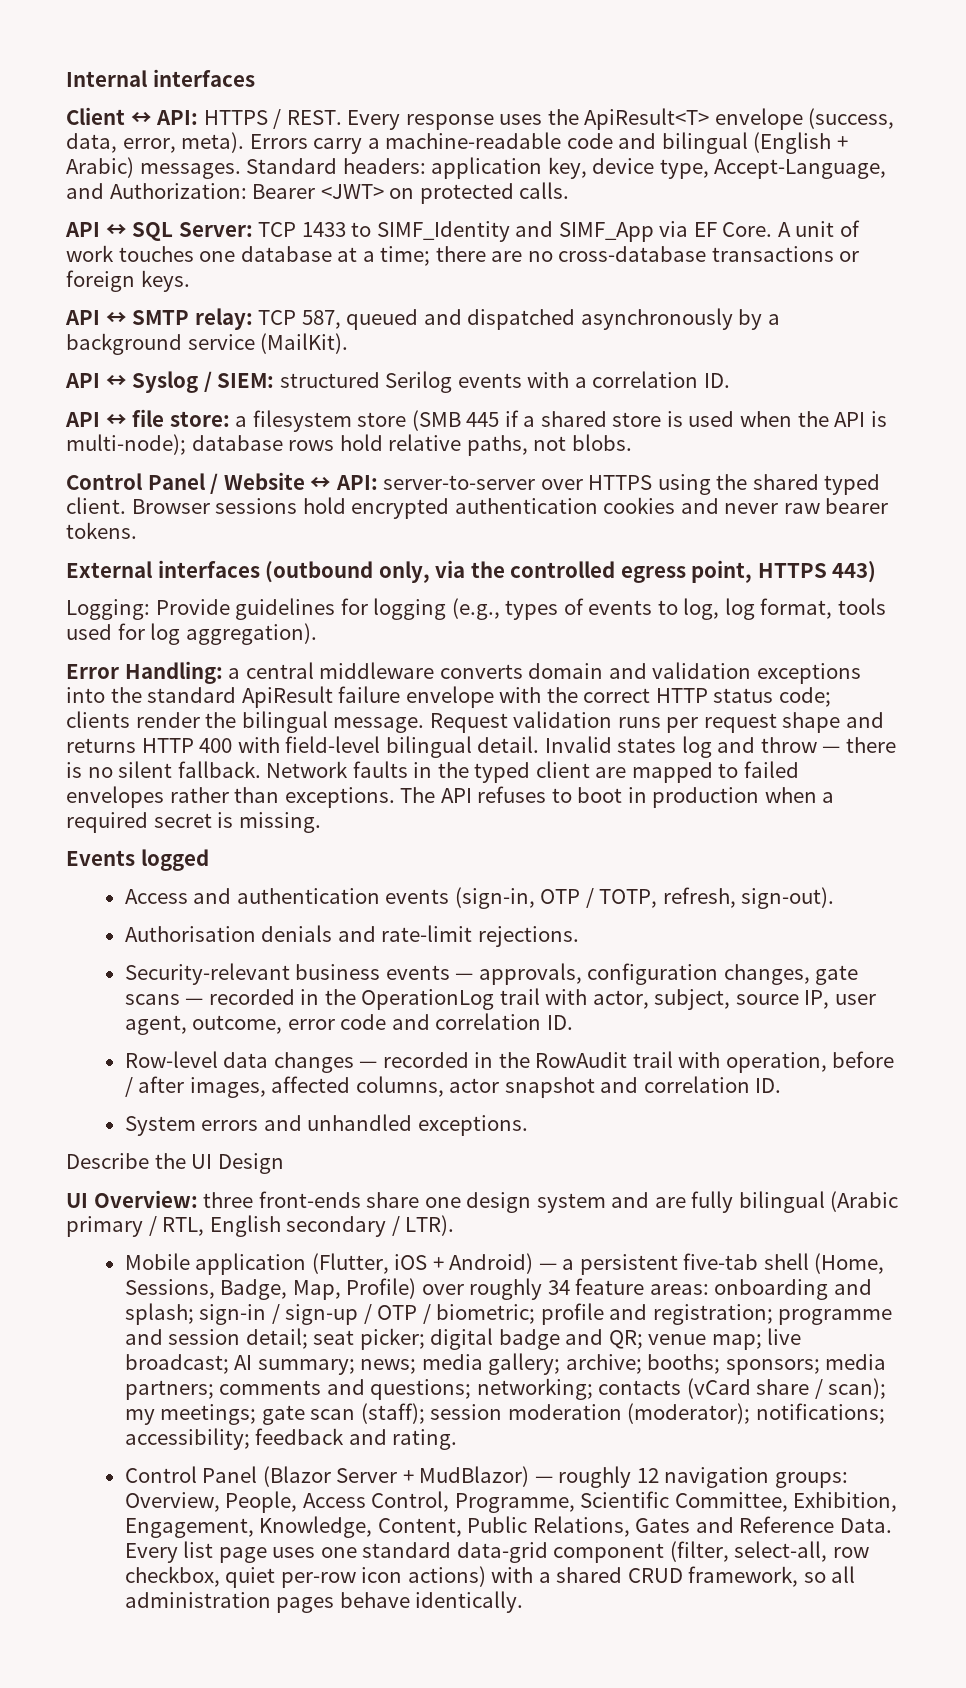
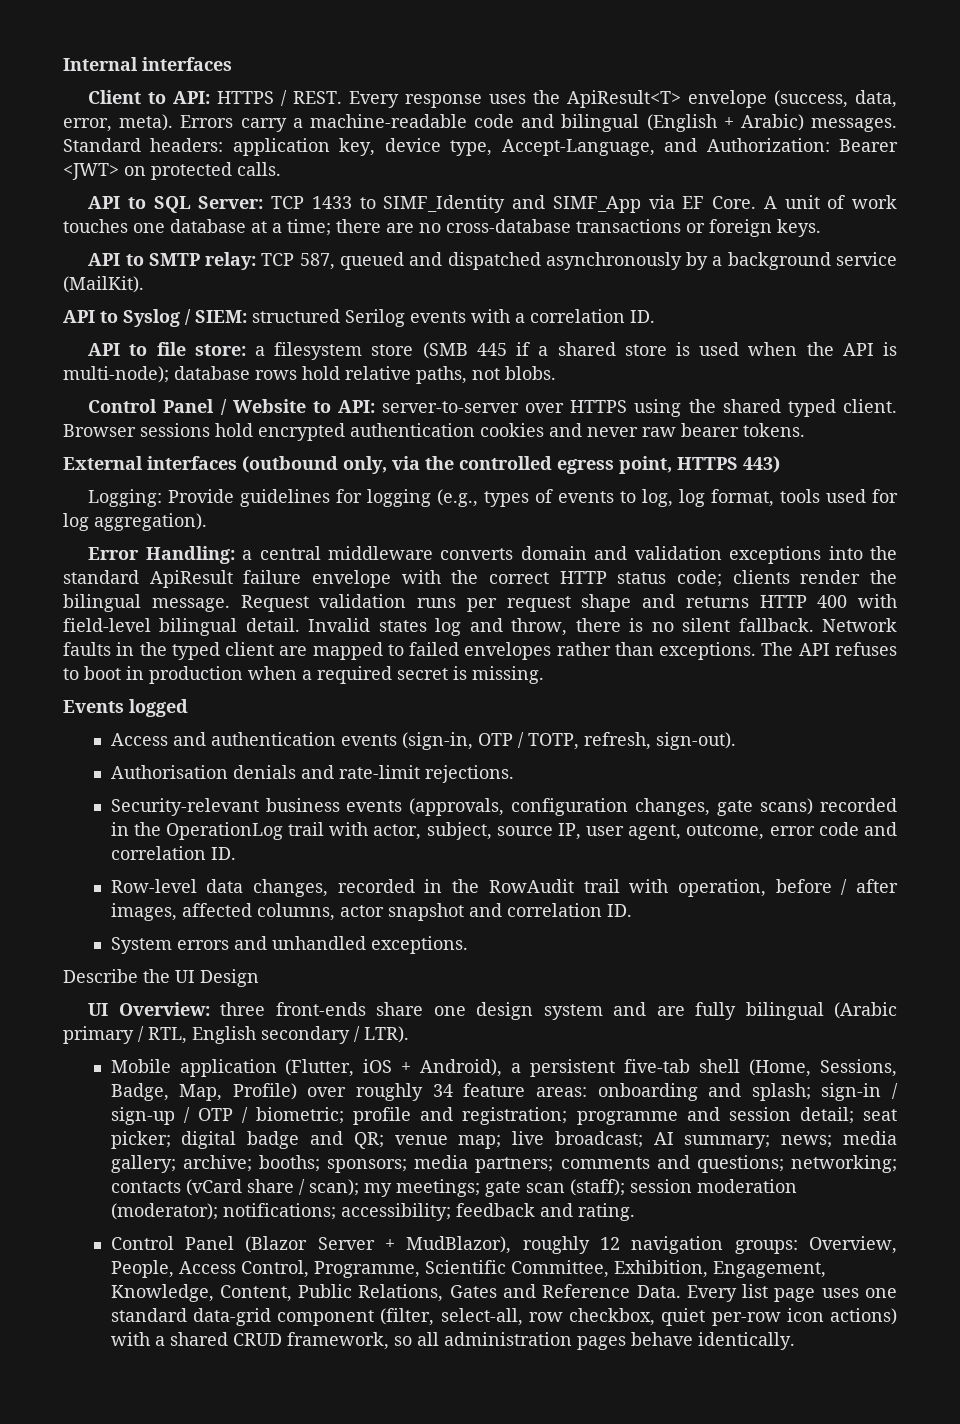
- Client ↔ API: HTTPS / REST.
+ Client to API: HTTPS / REST.
- API ↔ SQL Server: TCP 1433 to SIMF_Identity and SIMF_App via EF Core.
+ API to SQL Server: TCP 1433 to SIMF_Identity and SIMF_App via EF Core.
- API ↔ SMTP relay: TCP 587, queued and dispatched asynchronously by a background service (MailKit).
+ API to SMTP relay: TCP 587, queued and dispatched asynchronously by a background service (MailKit).
- API ↔ Syslog / SIEM: structured Serilog events with a correlation ID.
+ API to Syslog / SIEM: structured Serilog events with a correlation ID.
- API ↔ file store: a filesystem store (SMB 445 if a shared store is used when the API is multi-node); database rows hold relative paths, not blobs.
+ API to file store: a filesystem store (SMB 445 if a shared store is used when the API is multi-node); database rows hold relative paths, not blobs.
- Control Panel / Website ↔ API: server-to-server over HTTPS using the shared typed client.
+ Control Panel / Website to API: server-to-server over HTTPS using the shared typed client.
- Invalid states log and throw — there is no silent fallback.
+ Invalid states log and throw, there is no silent fallback.
- Security-relevant business events — approvals, configuration changes, gate scans — recorded in the OperationLog trail with actor, subject, source IP, user agent, outcome, error code and correlation ID.
+ Security-relevant business events (approvals, configuration changes, gate scans) recorded in the OperationLog trail with actor, subject, source IP, user agent, outcome, error code and correlation ID.
- Row-level data changes — recorded in the RowAudit trail with operation, before / after images, affected columns, actor snapshot and correlation ID.
+ Row-level data changes, recorded in the RowAudit trail with operation, before / after images, affected columns, actor snapshot and correlation ID.
- Mobile application (Flutter, iOS + Android) — a persistent five-tab shell (Home, Sessions, Badge, Map, Profile) over roughly 34 feature areas:
+ Mobile application (Flutter, iOS + Android), a persistent five-tab shell (Home, Sessions, Badge, Map, Profile) over roughly 34 feature areas:
- Control Panel (Blazor Server + MudBlazor) — roughly 12 navigation groups: Overview, People, Access Control, Programme, Scientific Committee, Exhibition, Engagement, Knowledge, Content, Public Relations, Gates and Reference Data.
+ Control Panel (Blazor Server + MudBlazor), roughly 12 navigation groups: Overview, People, Access Control, Programme, Scientific Committee, Exhibition, Engagement, Knowledge, Content, Public Relations, Gates and Reference Data.

